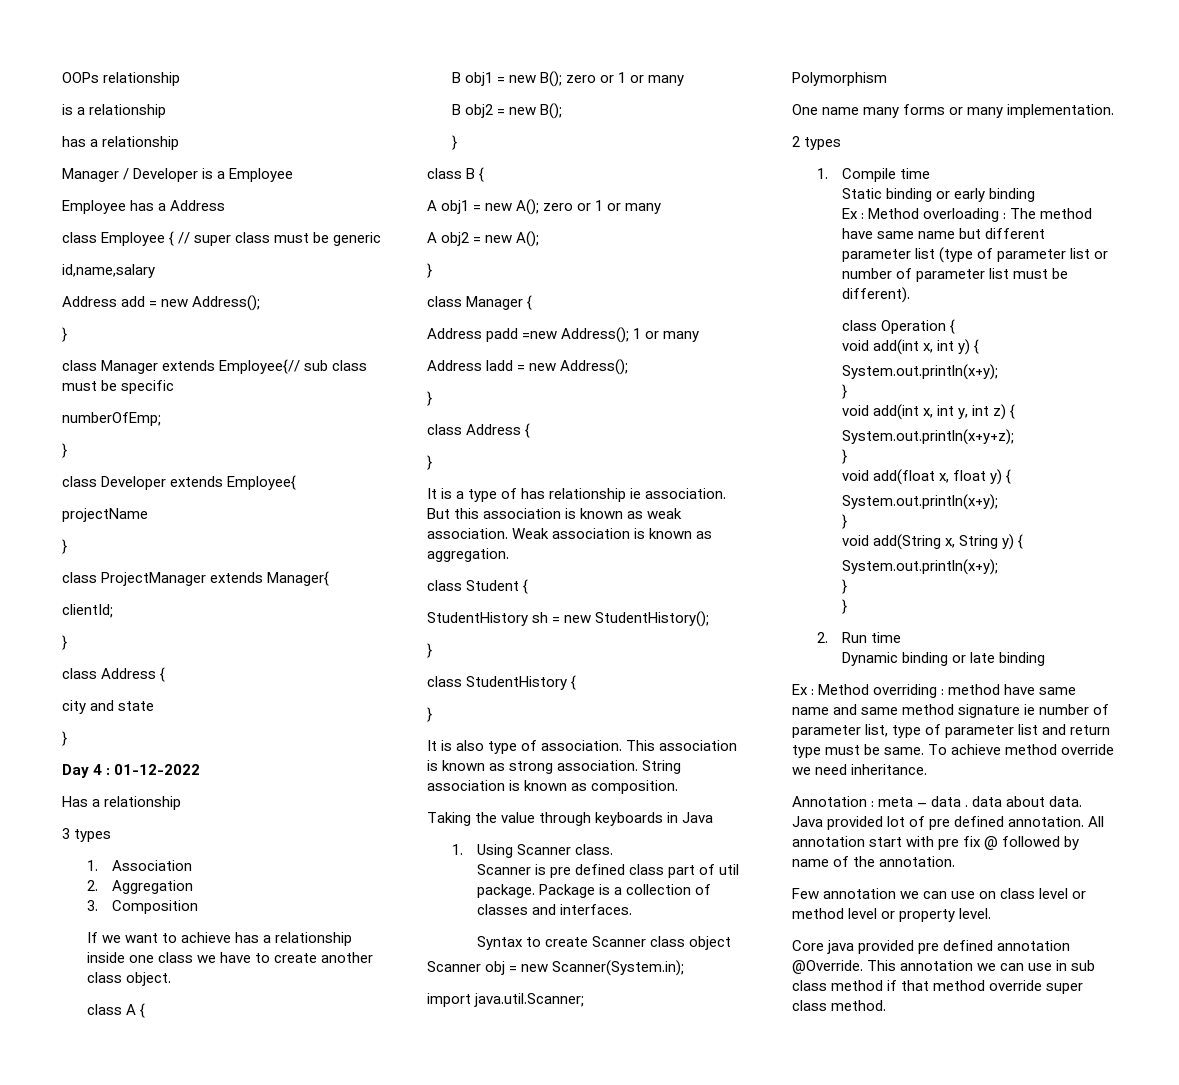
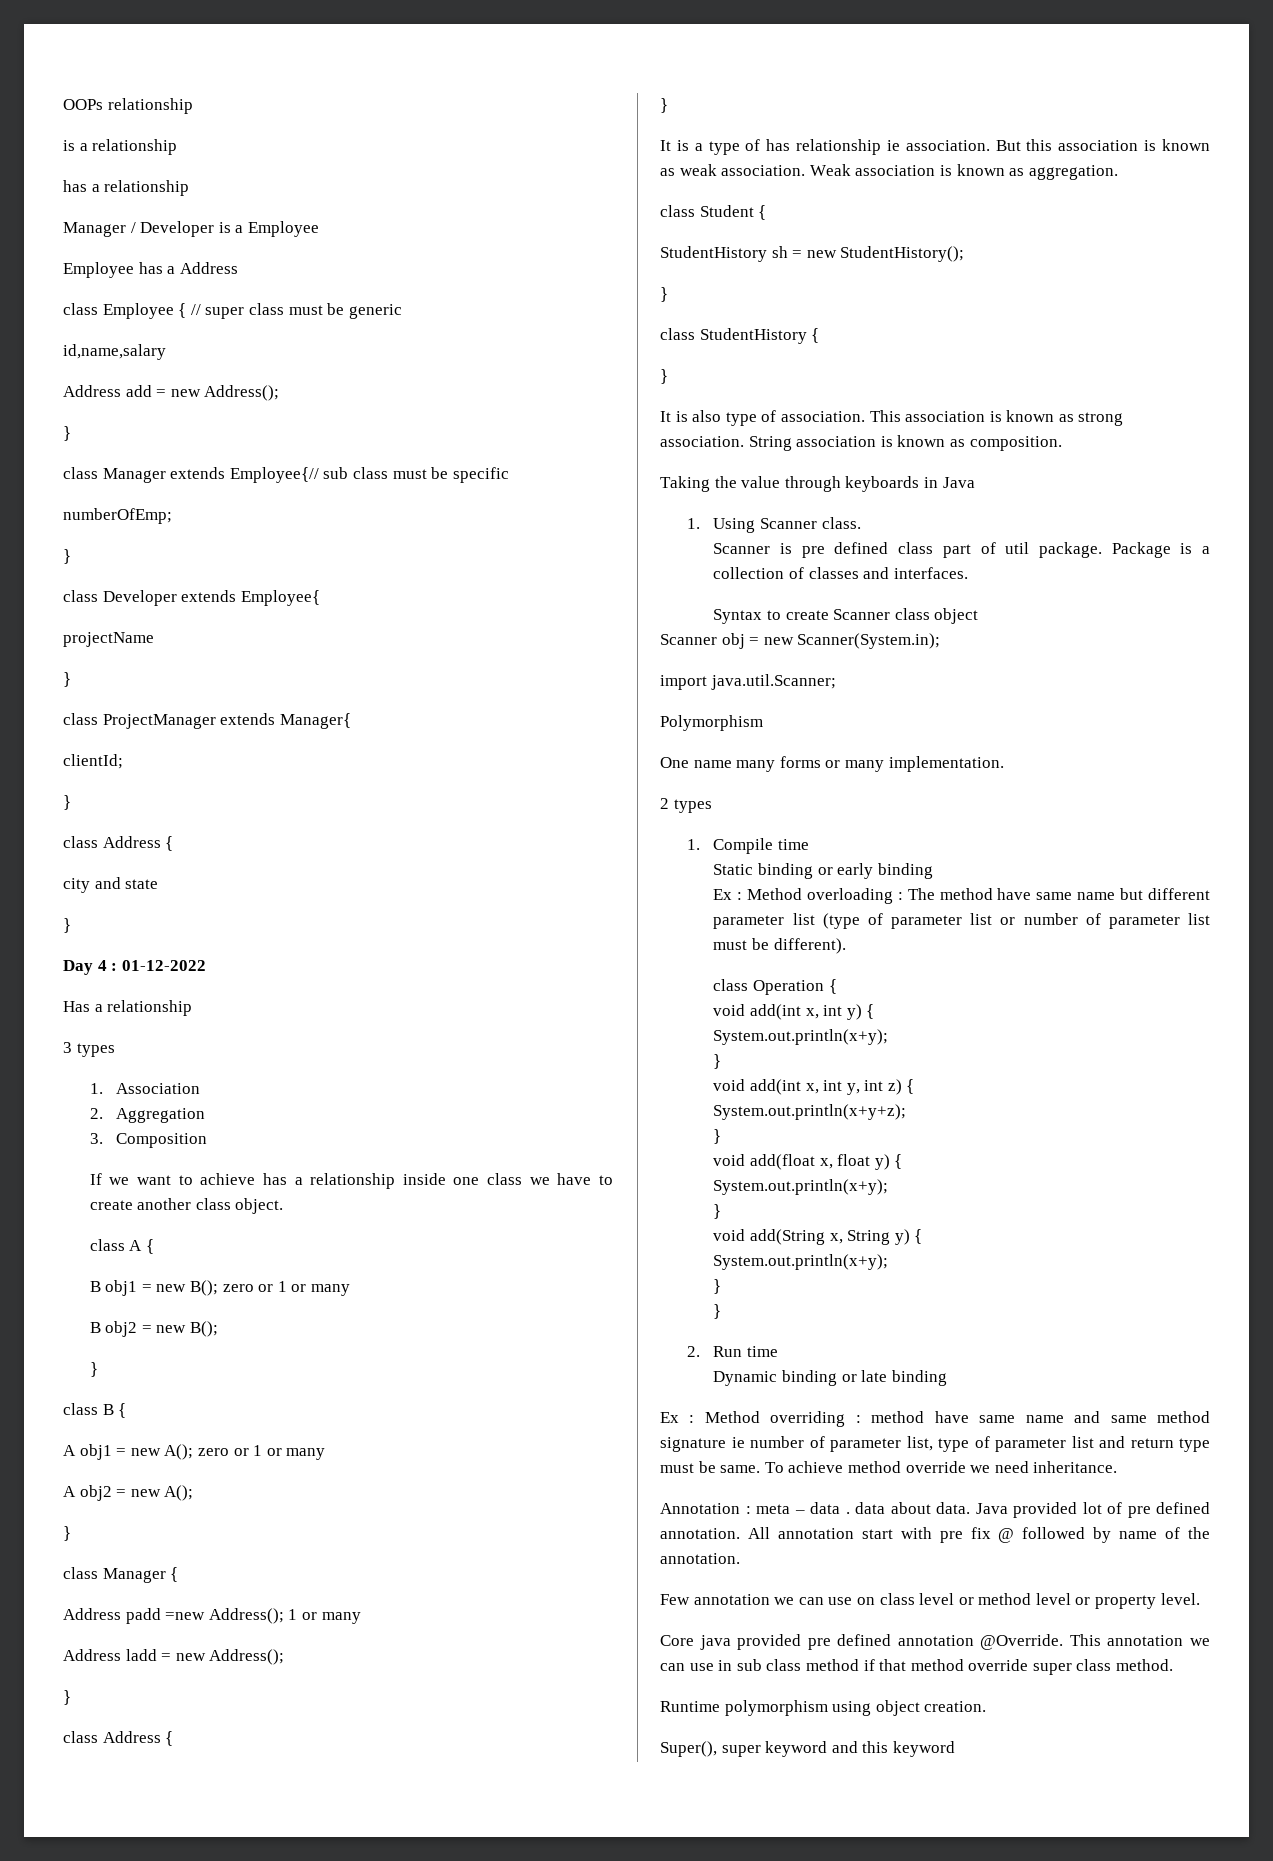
+ Runtime polymorphism using object creation.
+ Super(), super keyword and this keyword

